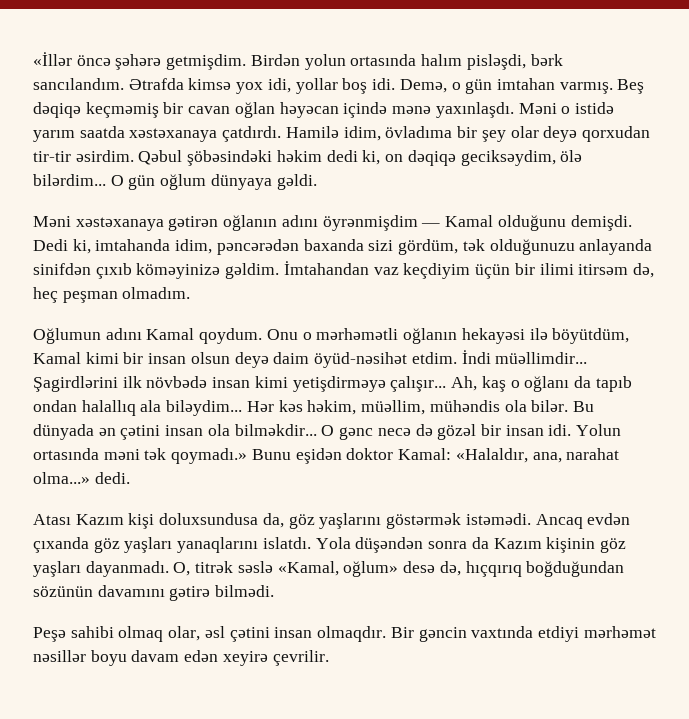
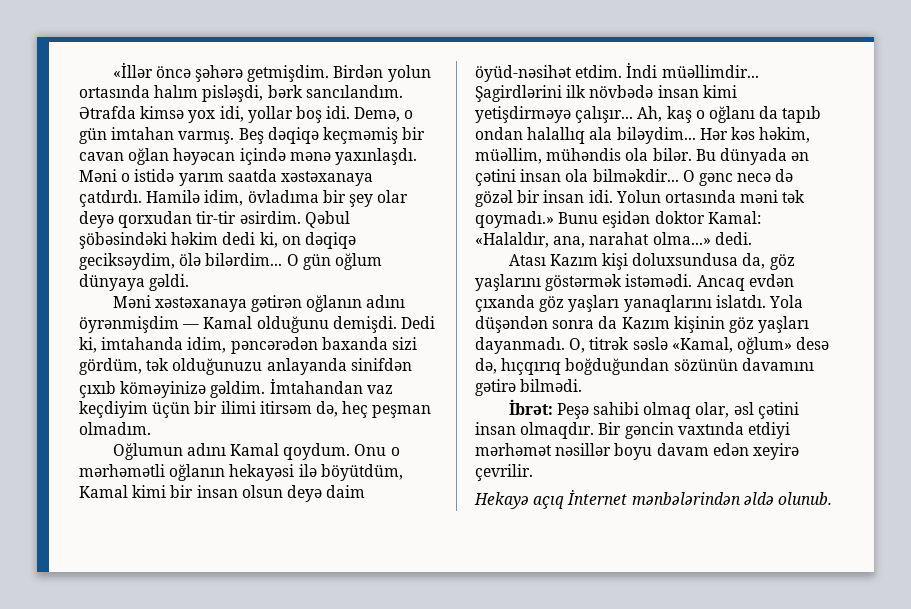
- Peşə sahibi olmaq olar, əsl çətini insan olmaqdır.
+ İbrət: Peşə sahibi olmaq olar, əsl çətini insan olmaqdır.
+ Hekayə açıq İnternet mənbələrindən əldə olunub.

